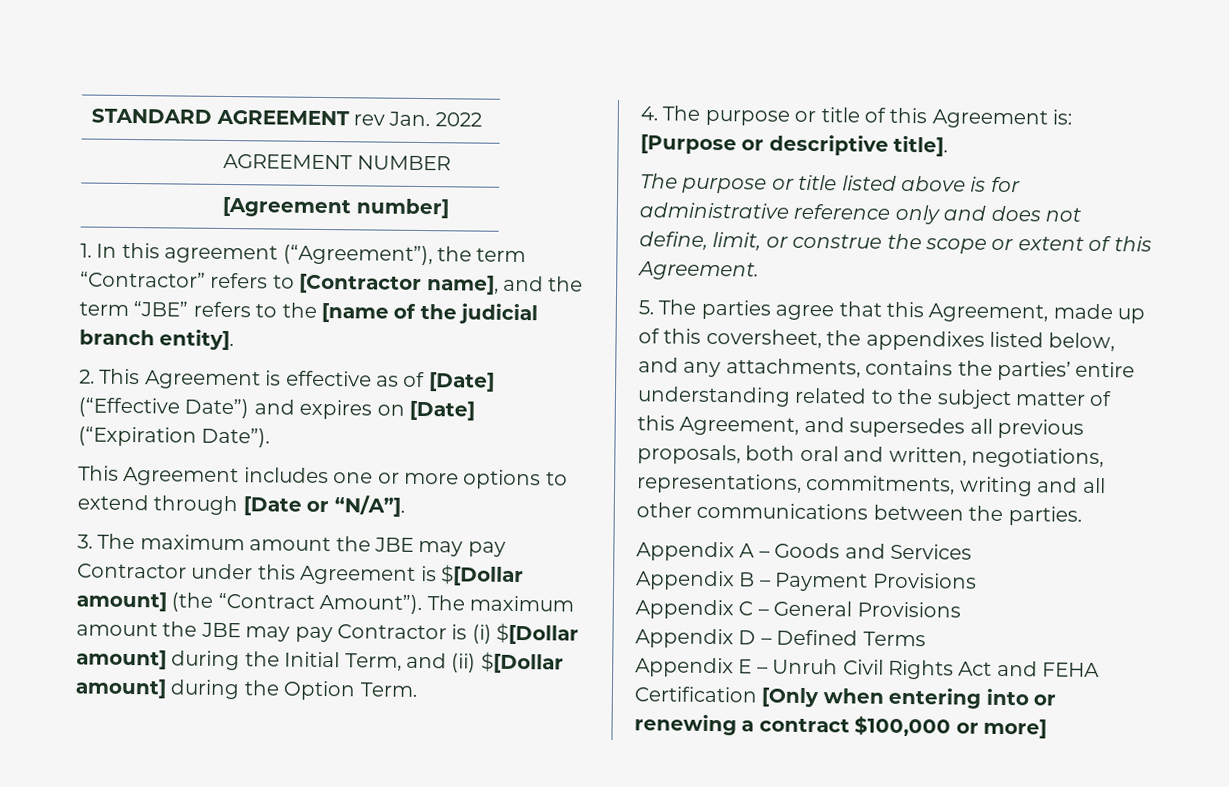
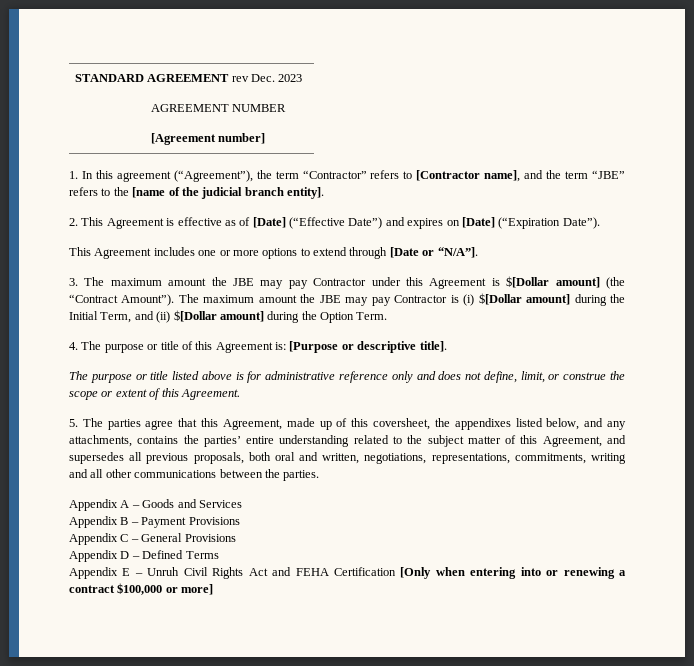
- STANDARD AGREEMENT rev Jan. 2022
+ STANDARD AGREEMENT rev Dec. 2023

